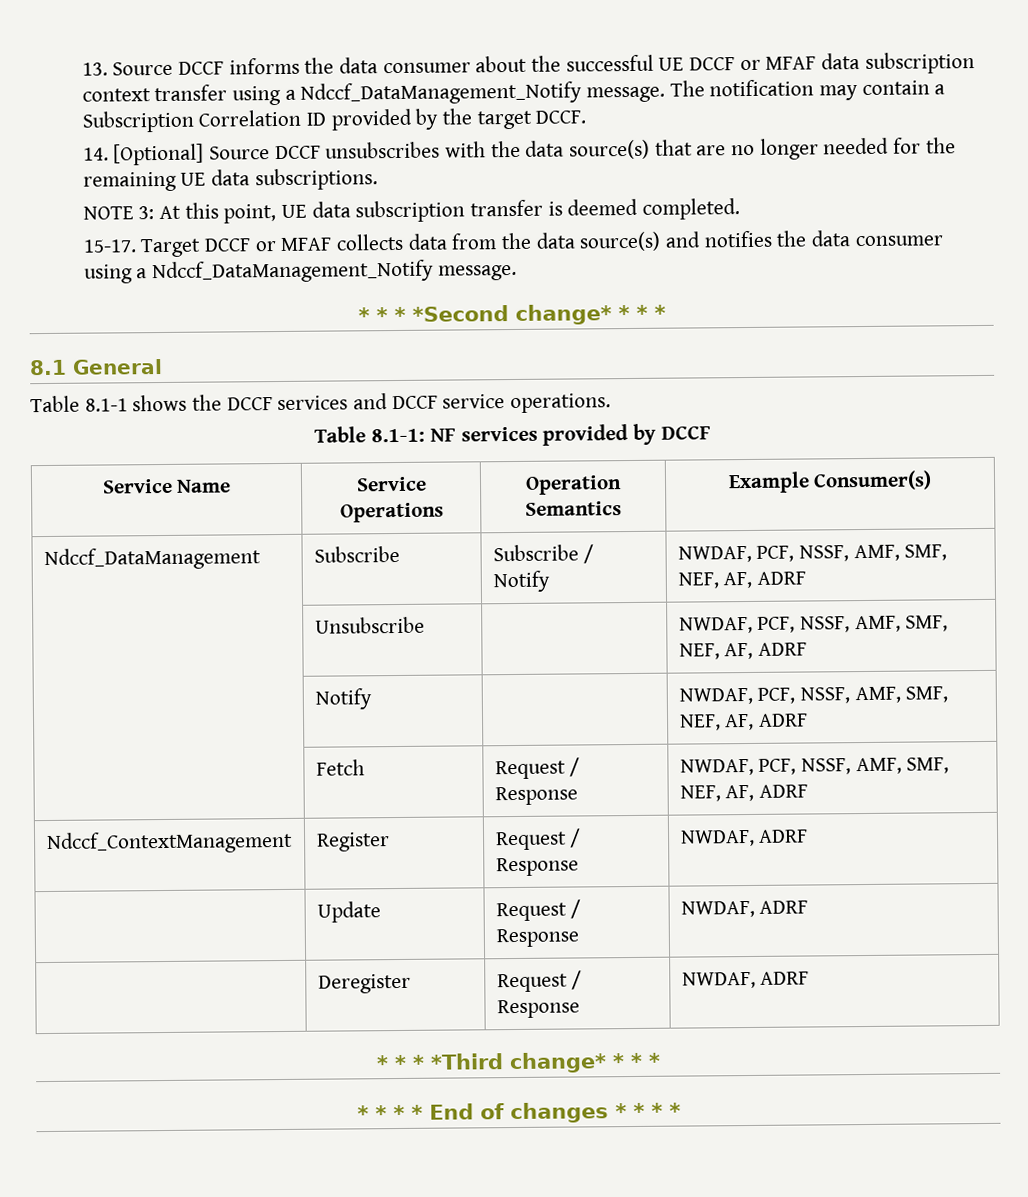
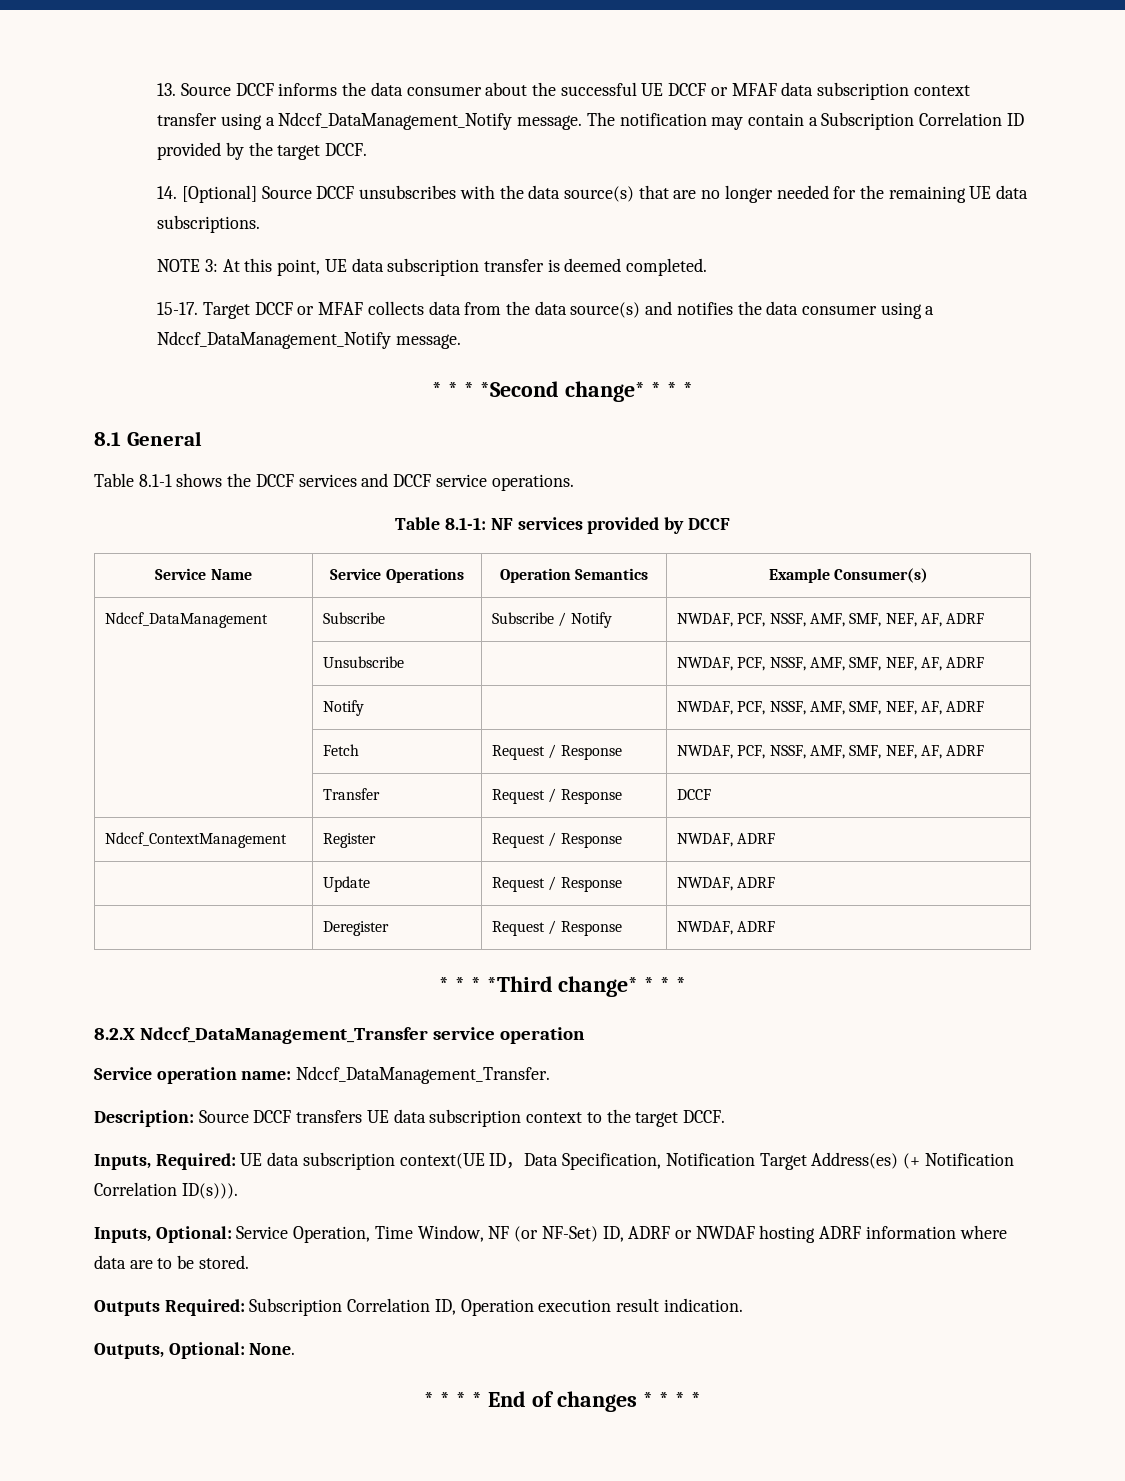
+ | Transfer | Request / Response | DCCF
+ 8.2.X Ndccf_DataManagement_Transfer service operation
+ Service operation name: Ndccf_DataManagement_Transfer.
+ Description: Source DCCF transfers UE data subscription context to the target DCCF.
+ Inputs, Required: UE data subscription context(UE ID，Data Specification, Notification Target Address(es) (+ Notification Correlation ID(s))).
+ Inputs, Optional: Service Operation, Time Window, NF (or NF-Set) ID, ADRF or NWDAF hosting ADRF information where data are to be stored.
+ Outputs Required: Subscription Correlation ID, Operation execution result indication.
+ Outputs, Optional: None.

